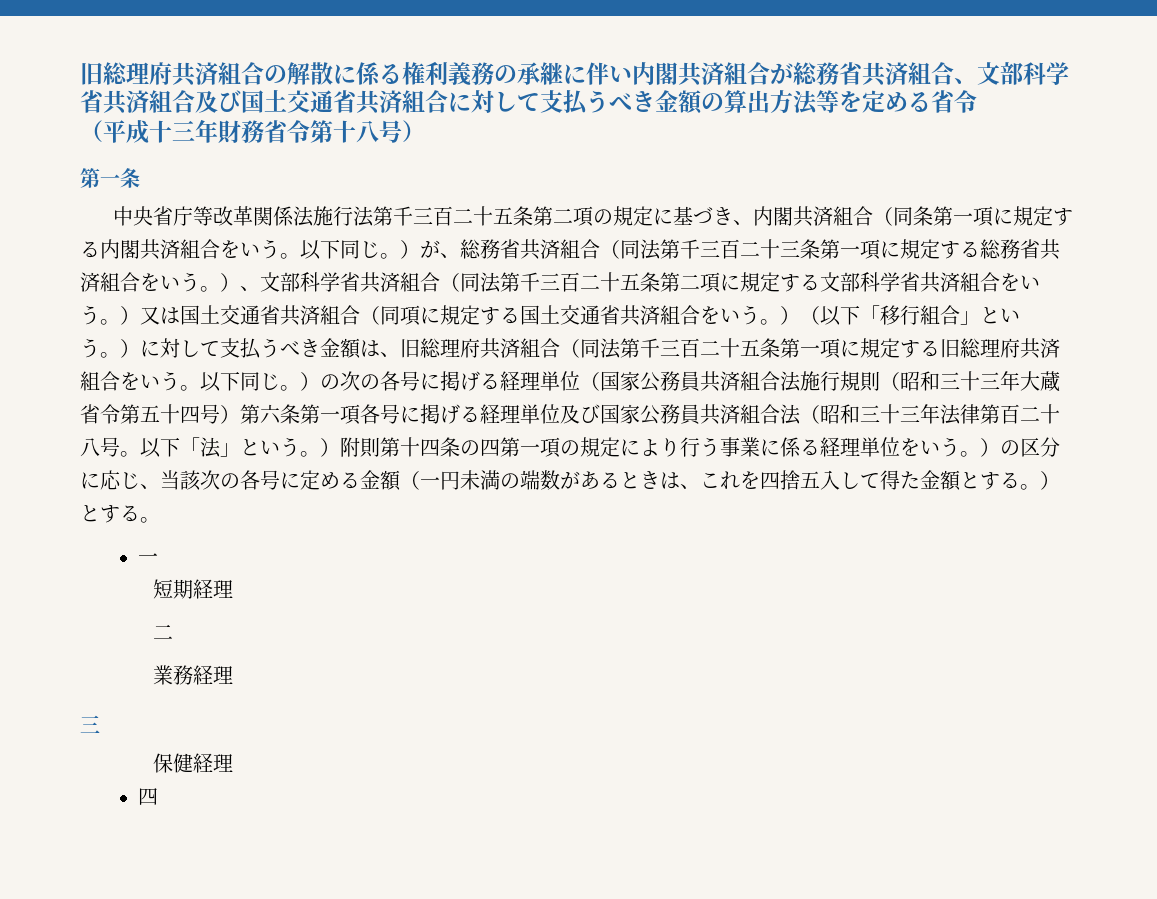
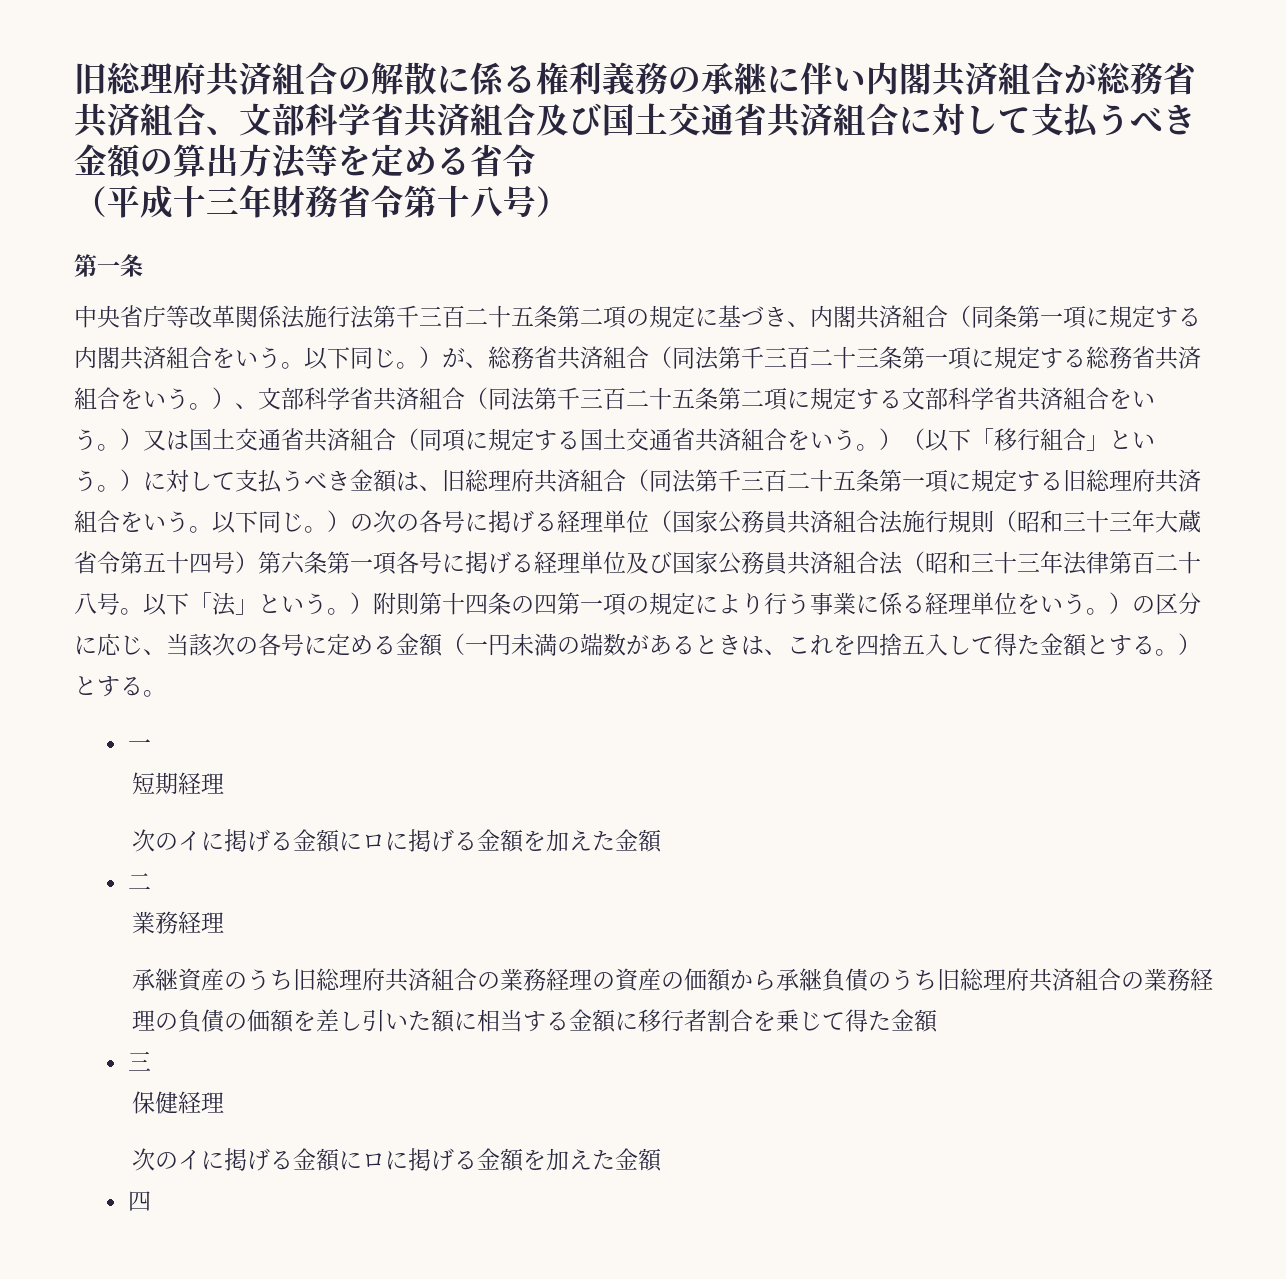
  短期経理
+ 次のイに掲げる金額にロに掲げる金額を加えた金額
  二
  業務経理
+ 承継資産のうち旧総理府共済組合の業務経理の資産の価額から承継負債のうち旧総理府共済組合の業務経理の負債の価額を差し引いた額に相当する金額に移行者割合を乗じて得た金額
  三
  保健経理
+ 次のイに掲げる金額にロに掲げる金額を加えた金額

